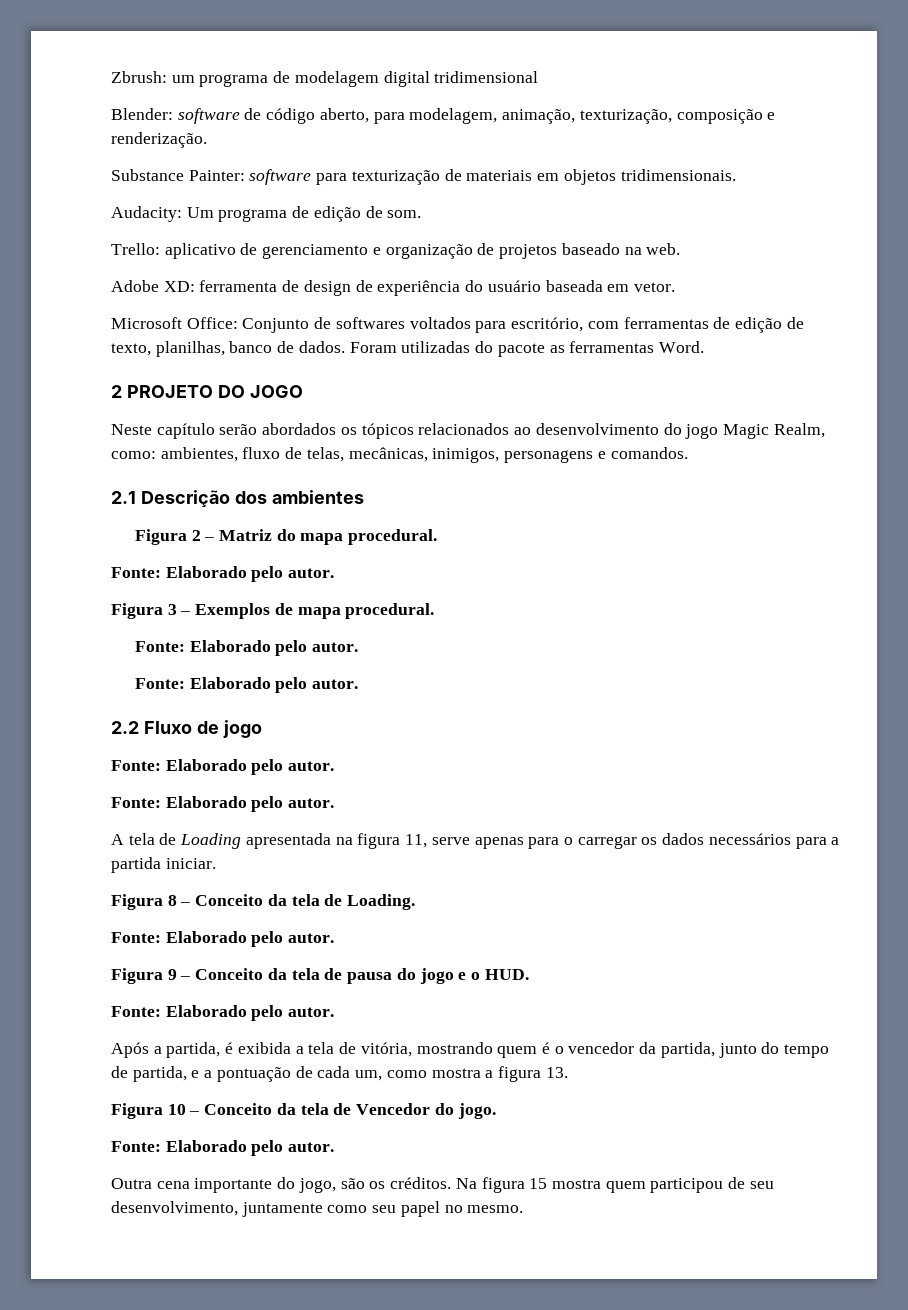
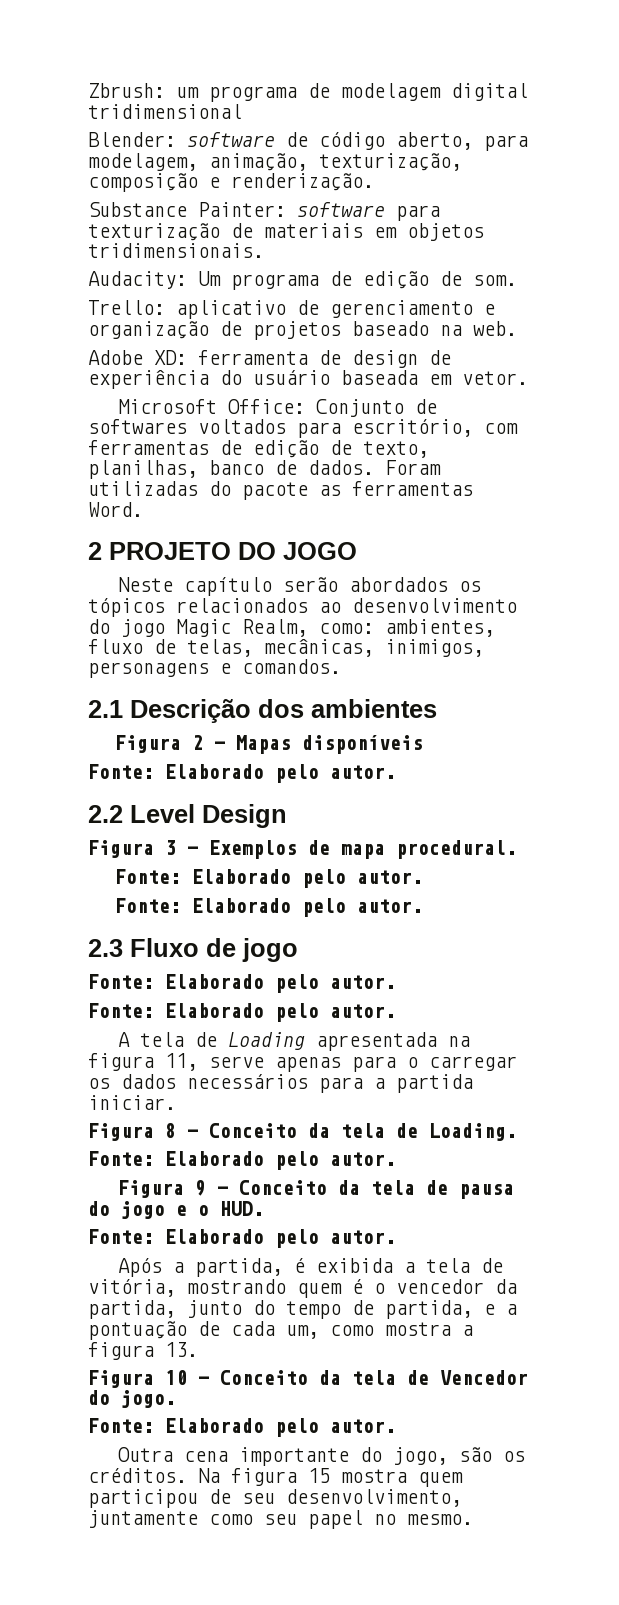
- Figura 2 – Matriz do mapa procedural.
+ Figura 2 – Mapas disponíveis
  Fonte: Elaborado pelo autor.
+ 2.2 Level Design
- 2.2 Fluxo de jogo
+ 2.3 Fluxo de jogo

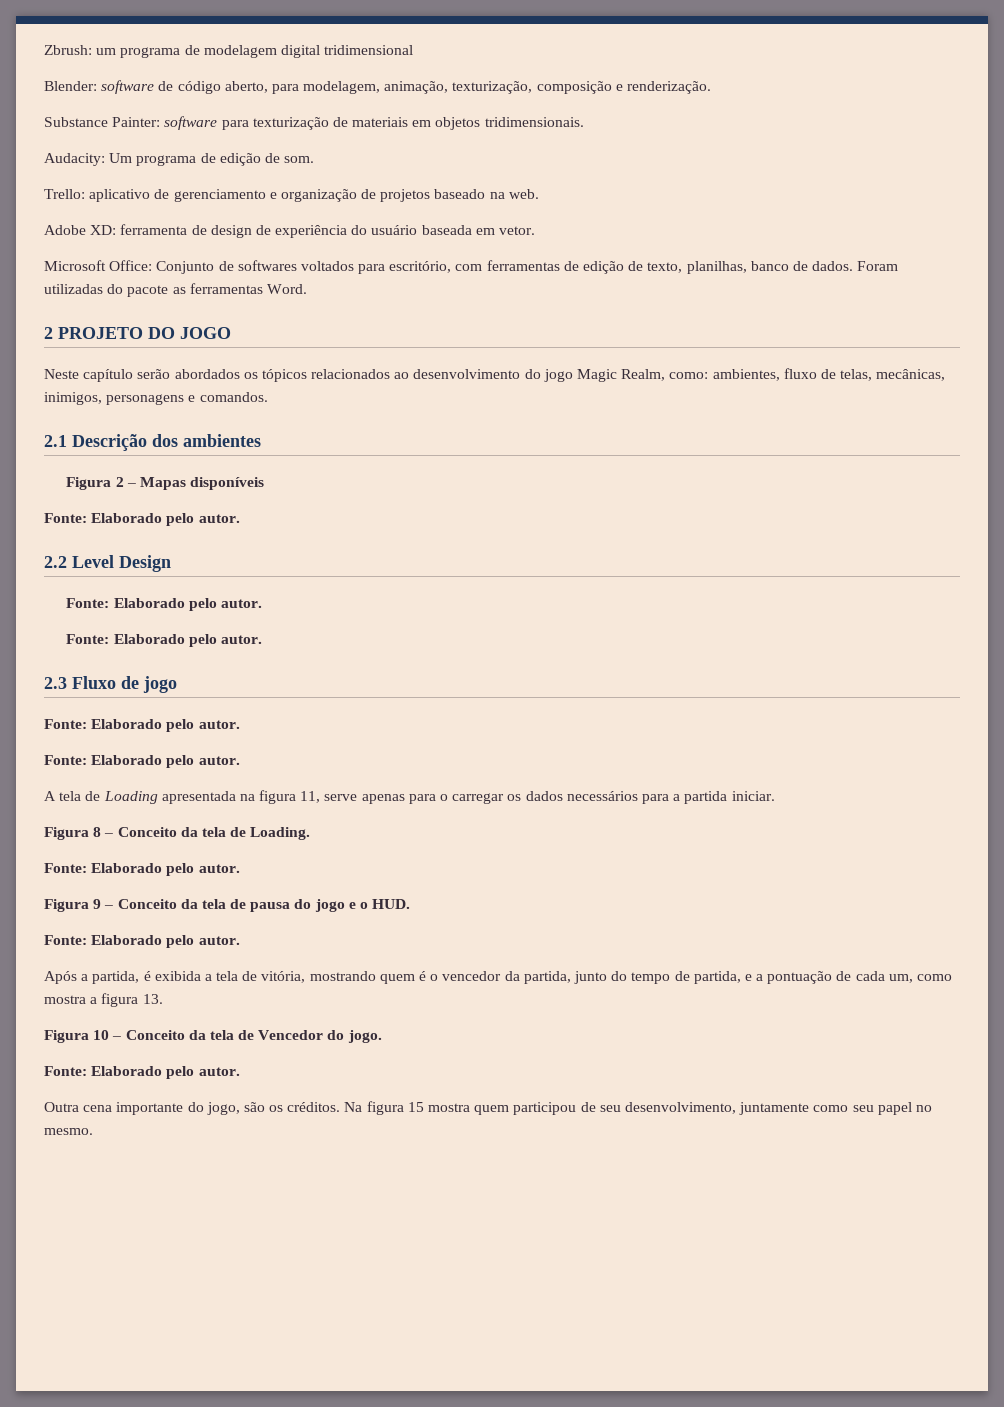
- Figura 3 – Exemplos de mapa procedural.

